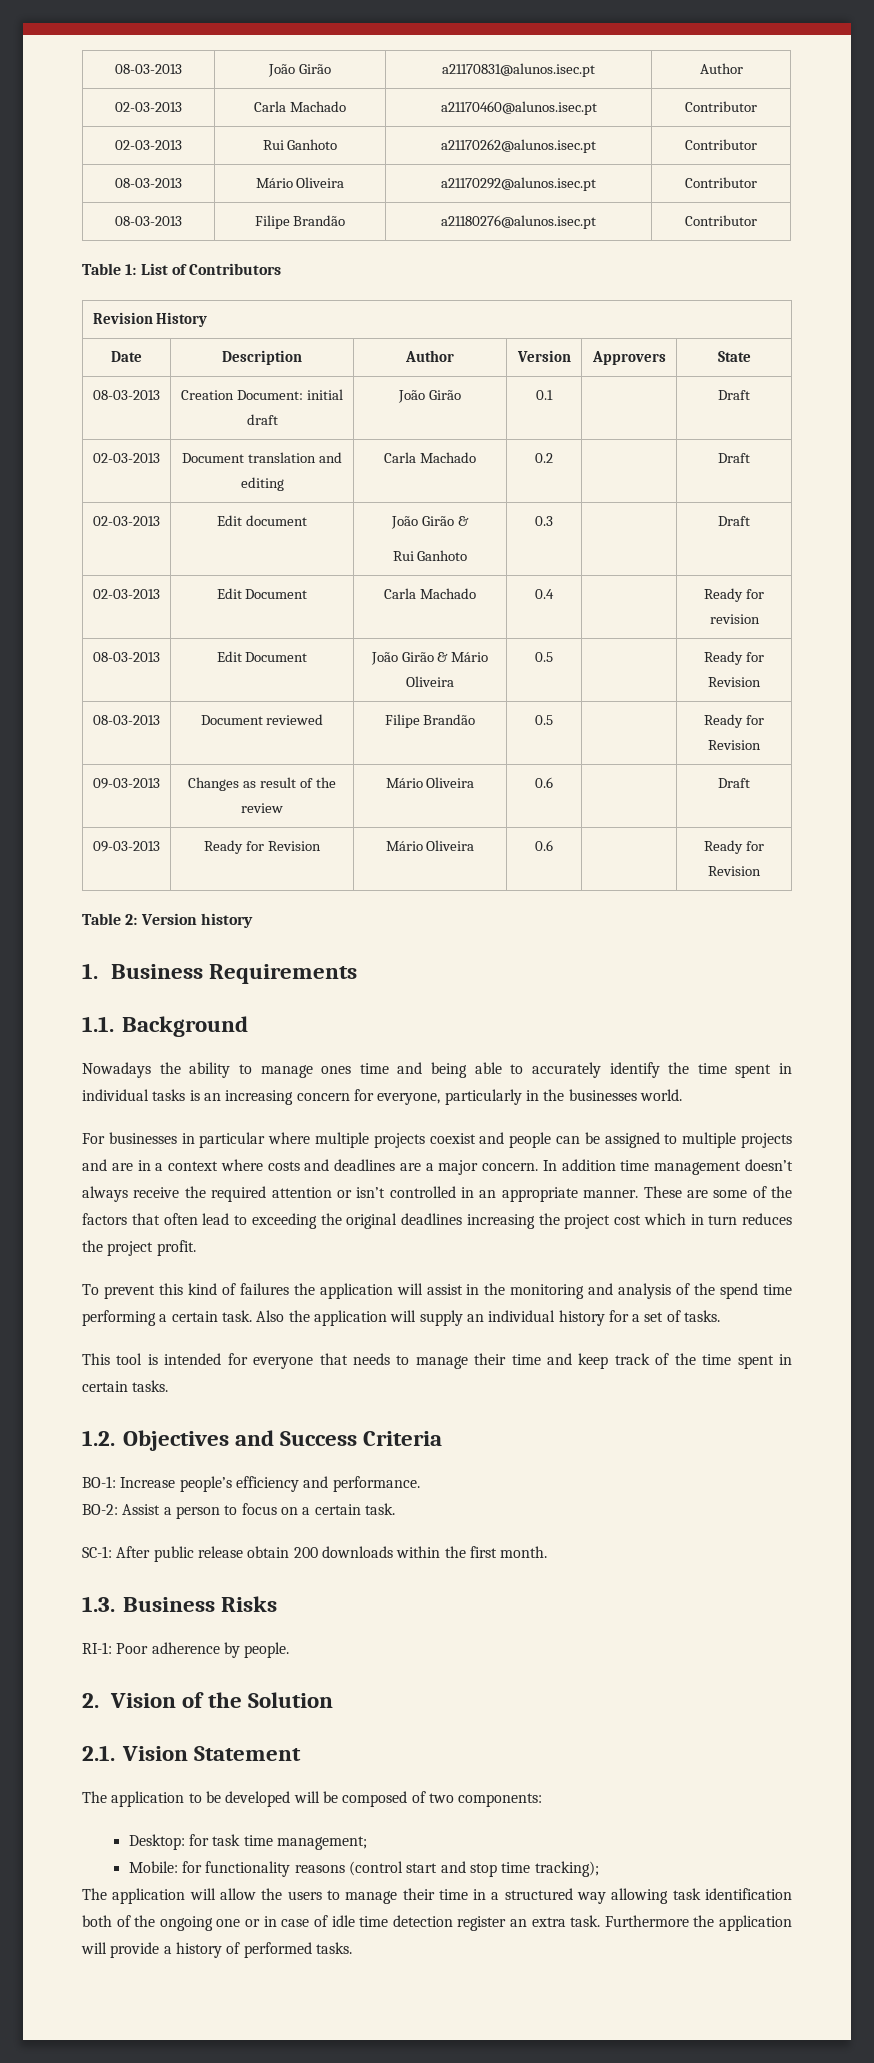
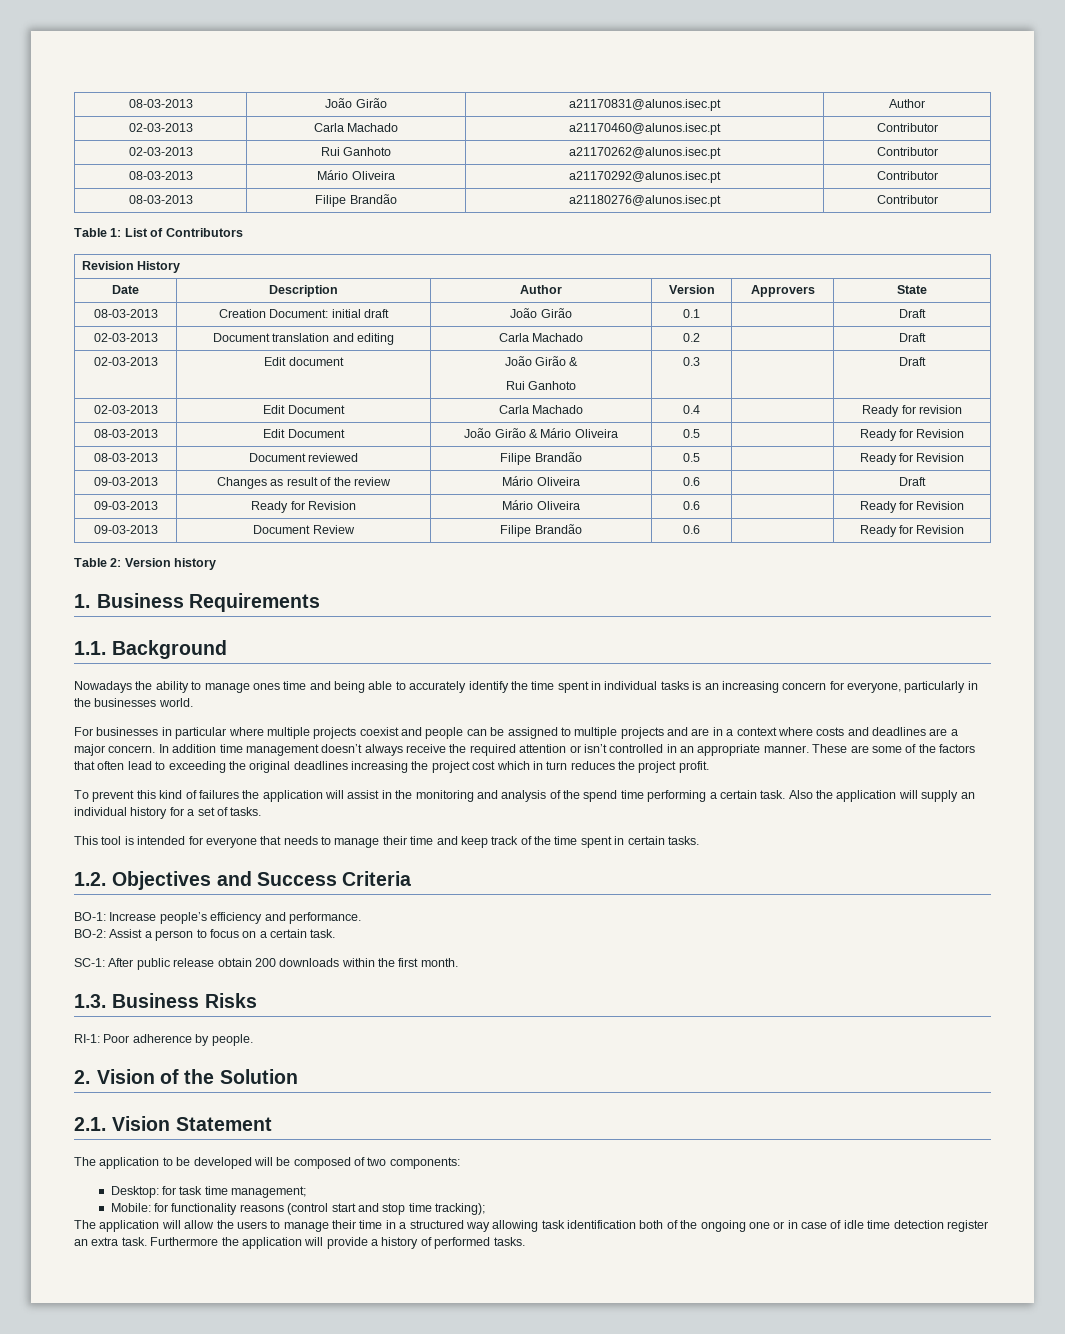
+ 09-03-2013 | Document Review | Filipe Brandão | 0.6 | | Ready for Revision

